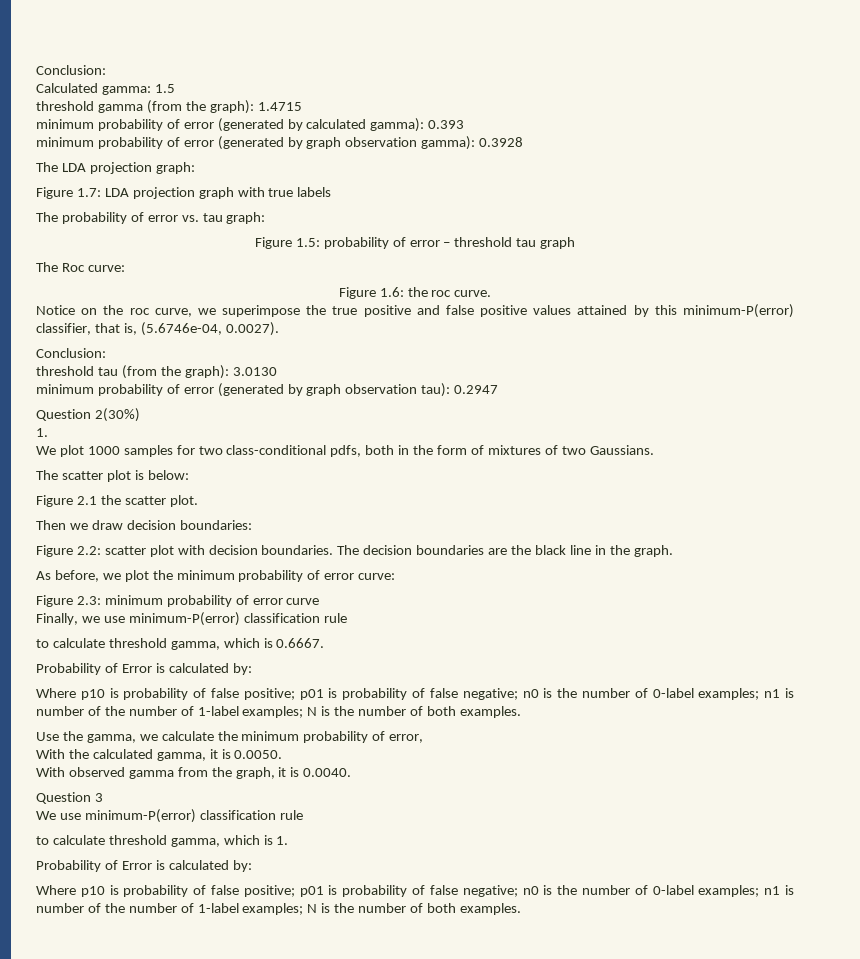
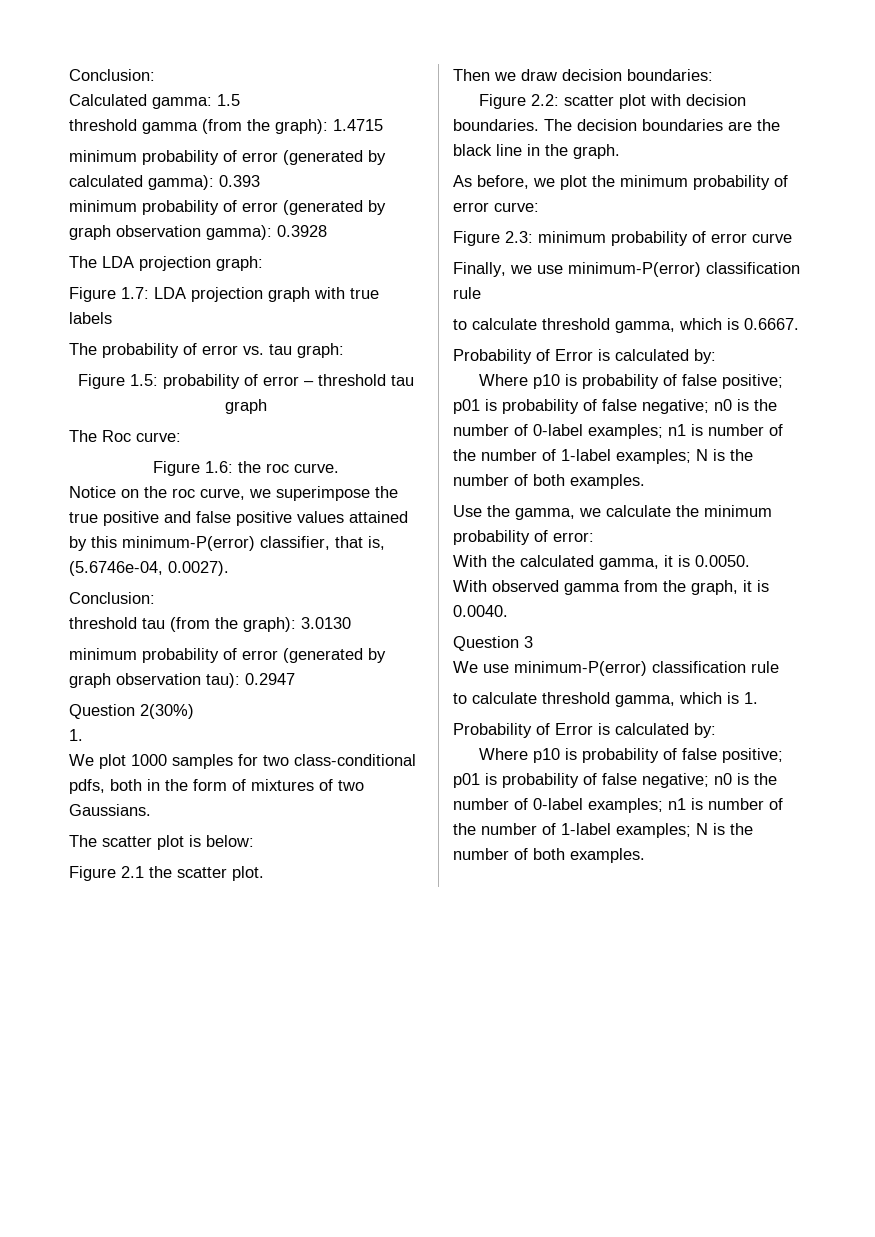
- Use the gamma, we calculate the minimum probability of error,
+ Use the gamma, we calculate the minimum probability of error:

